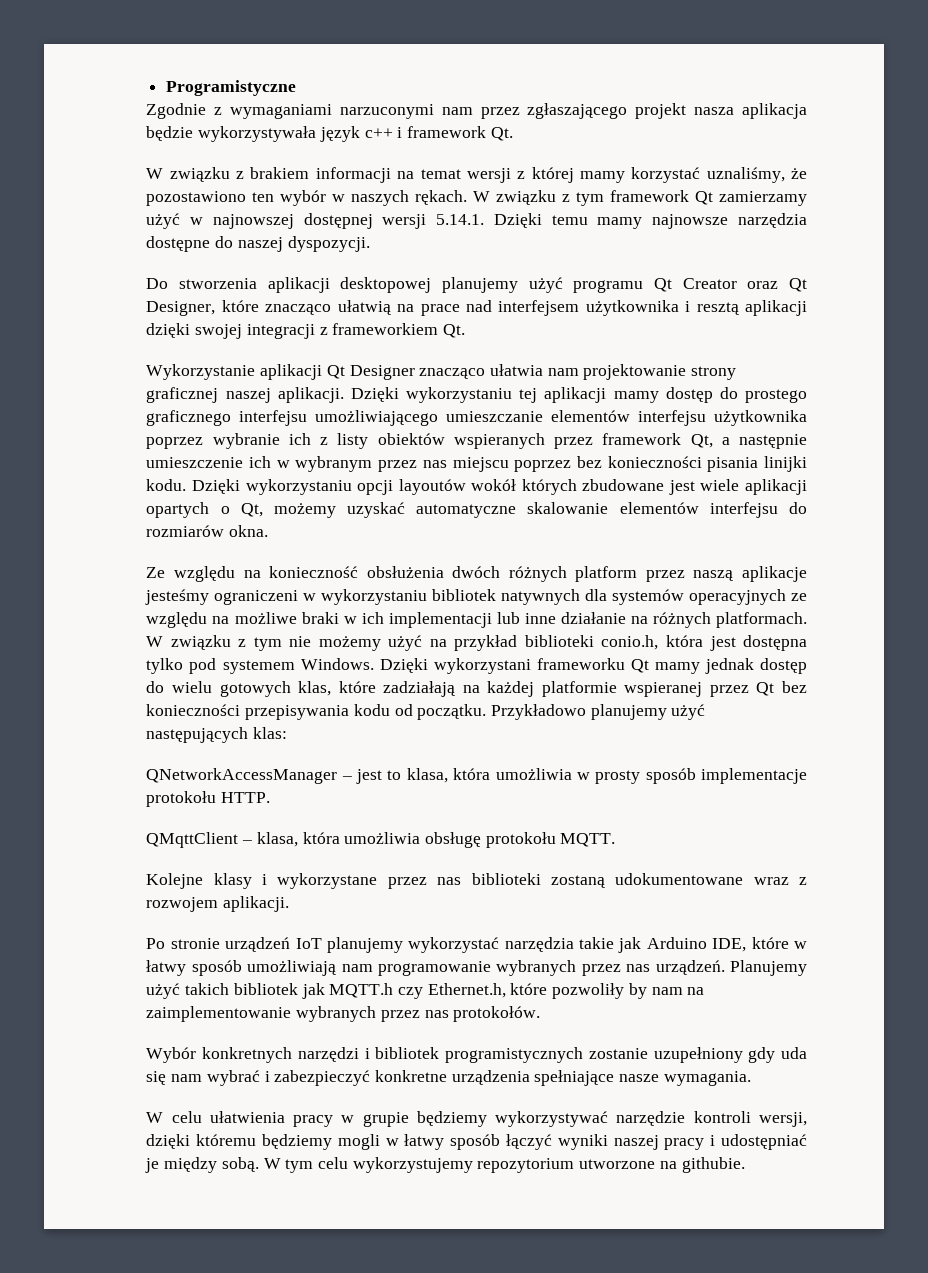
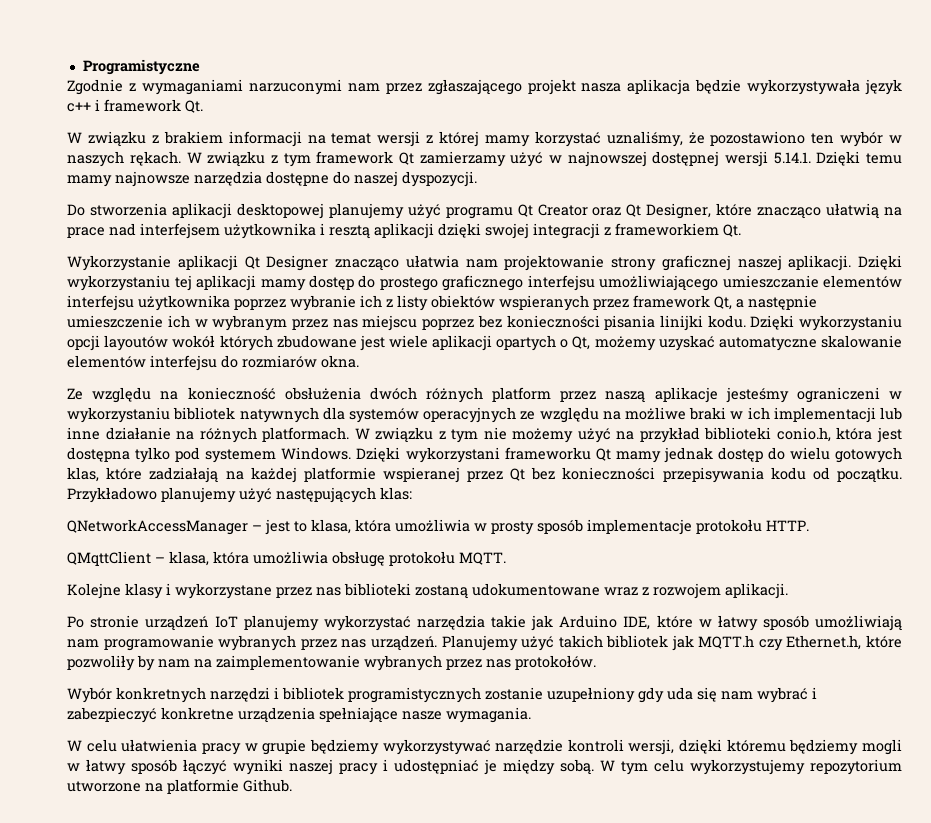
- W tym celu wykorzystujemy repozytorium utworzone na githubie.
+ W tym celu wykorzystujemy repozytorium utworzone na platformie Github.

